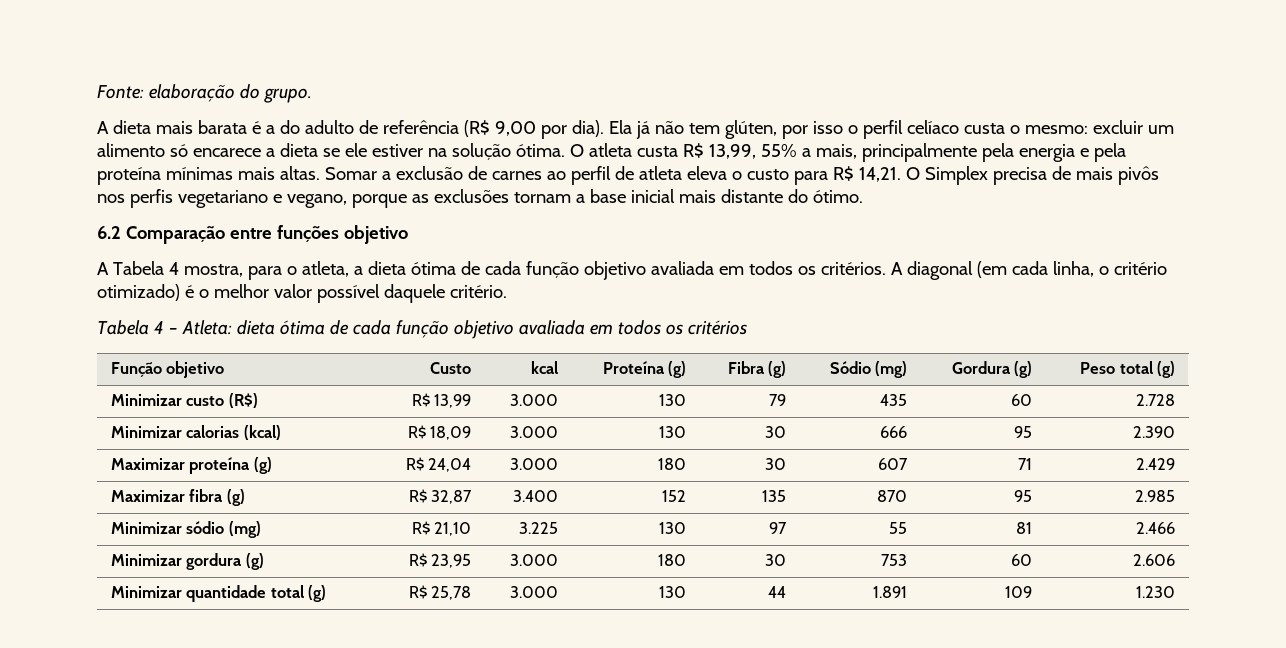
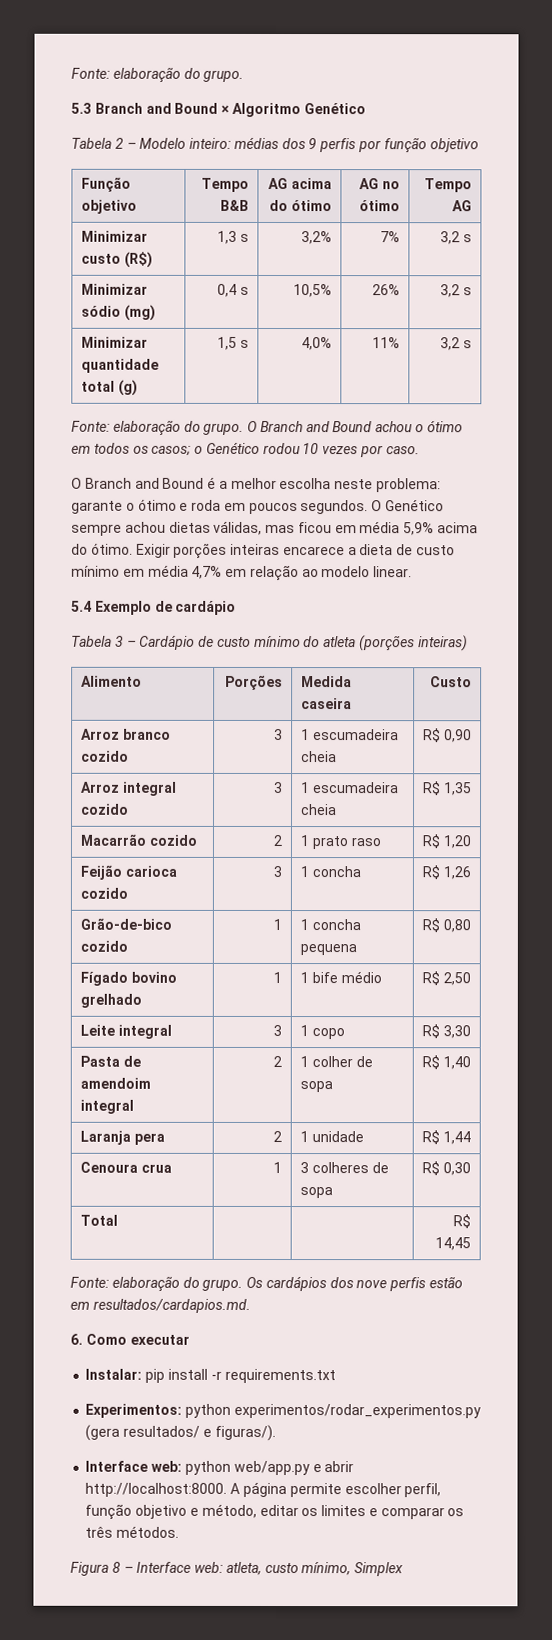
- A dieta mais barata é a do adulto de referência (R$ 9,00 por dia). Ela já não tem glúten, por isso o perfil celíaco custa o mesmo: excluir um alimento só encarece a dieta se ele estiver na solução ótima. O atleta custa R$ 13,99, 55% a mais, principalmente pela energia e pela proteína mínimas mais altas. Somar a exclusão de carnes ao perfil de atleta eleva o custo para R$ 14,21. O Simplex precisa de mais pivôs nos perfis vegetariano e vegano, porque as exclusões tornam a base inicial mais distante do ótimo.
- 6.2 Comparação entre funções objetivo
- A Tabela 4 mostra, para o atleta, a dieta ótima de cada função objetivo avaliada em todos os critérios. A diagonal (em cada linha, o critério otimizado) é o melhor valor possível daquele critério.
- Tabela 4 – Atleta: dieta ótima de cada função objetivo avaliada em todos os critérios
- Função objetivo | Custo | kcal | Proteína (g) | Fibra (g) | Sódio (mg) | Gordura (g) | Peso total (g)
- Minimizar custo (R$) | R$ 13,99 | 3.000 | 130 | 79 | 435 | 60 | 2.728
- Minimizar calorias (kcal) | R$ 18,09 | 3.000 | 130 | 30 | 666 | 95 | 2.390
- Maximizar proteína (g) | R$ 24,04 | 3.000 | 180 | 30 | 607 | 71 | 2.429
- Maximizar fibra (g) | R$ 32,87 | 3.400 | 152 | 135 | 870 | 95 | 2.985
- Minimizar sódio (mg) | R$ 21,10 | 3.225 | 130 | 97 | 55 | 81 | 2.466
- Minimizar gordura (g) | R$ 23,95 | 3.000 | 180 | 30 | 753 | 60 | 2.606
- Minimizar quantidade total (g) | R$ 25,78 | 3.000 | 130 | 44 | 1.891 | 109 | 1.230
+ 5.3 Branch and Bound × Algoritmo Genético
+ Tabela 2 – Modelo inteiro: médias dos 9 perfis por função objetivo
+ Função objetivo | Tempo B&B | AG acima do ótimo | AG no ótimo | Tempo AG
+ Minimizar custo (R$) | 1,3 s | 3,2% | 7% | 3,2 s
+ Minimizar sódio (mg) | 0,4 s | 10,5% | 26% | 3,2 s
+ Minimizar quantidade total (g) | 1,5 s | 4,0% | 11% | 3,2 s
+ Fonte: elaboração do grupo. O Branch and Bound achou o ótimo em todos os casos; o Genético rodou 10 vezes por caso.
+ O Branch and Bound é a melhor escolha neste problema: garante o ótimo e roda em poucos segundos. O Genético sempre achou dietas válidas, mas ficou em média 5,9% acima do ótimo. Exigir porções inteiras encarece a dieta de custo mínimo em média 4,7% em relação ao modelo linear.
+ 5.4 Exemplo de cardápio
+ Tabela 3 – Cardápio de custo mínimo do atleta (porções inteiras)
+ Alimento | Porções | Medida caseira | Custo
+ Arroz branco cozido | 3 | 1 escumadeira cheia | R$ 0,90
+ Arroz integral cozido | 3 | 1 escumadeira cheia | R$ 1,35
+ Macarrão cozido | 2 | 1 prato raso | R$ 1,20
+ Feijão carioca cozido | 3 | 1 concha | R$ 1,26
+ Grão-de-bico cozido | 1 | 1 concha pequena | R$ 0,80
+ Fígado bovino grelhado | 1 | 1 bife médio | R$ 2,50
+ Leite integral | 3 | 1 copo | R$ 3,30
+ Pasta de amendoim integral | 2 | 1 colher de sopa | R$ 1,40
+ Laranja pera | 2 | 1 unidade | R$ 1,44
+ Cenoura crua | 1 | 3 colheres de sopa | R$ 0,30
+ Total | | | R$ 14,45
+ Fonte: elaboração do grupo. Os cardápios dos nove perfis estão em resultados/cardapios.md.
+ 6. Como executar
+ Instalar: pip install -r requirements.txt
+ Experimentos: python experimentos/rodar_experimentos.py (gera resultados/ e figuras/).
+ Interface web: python web/app.py e abrir http://localhost:8000. A página permite escolher perfil, função objetivo e método, editar os limites e comparar os três métodos.
+ Figura 8 – Interface web: atleta, custo mínimo, Simplex

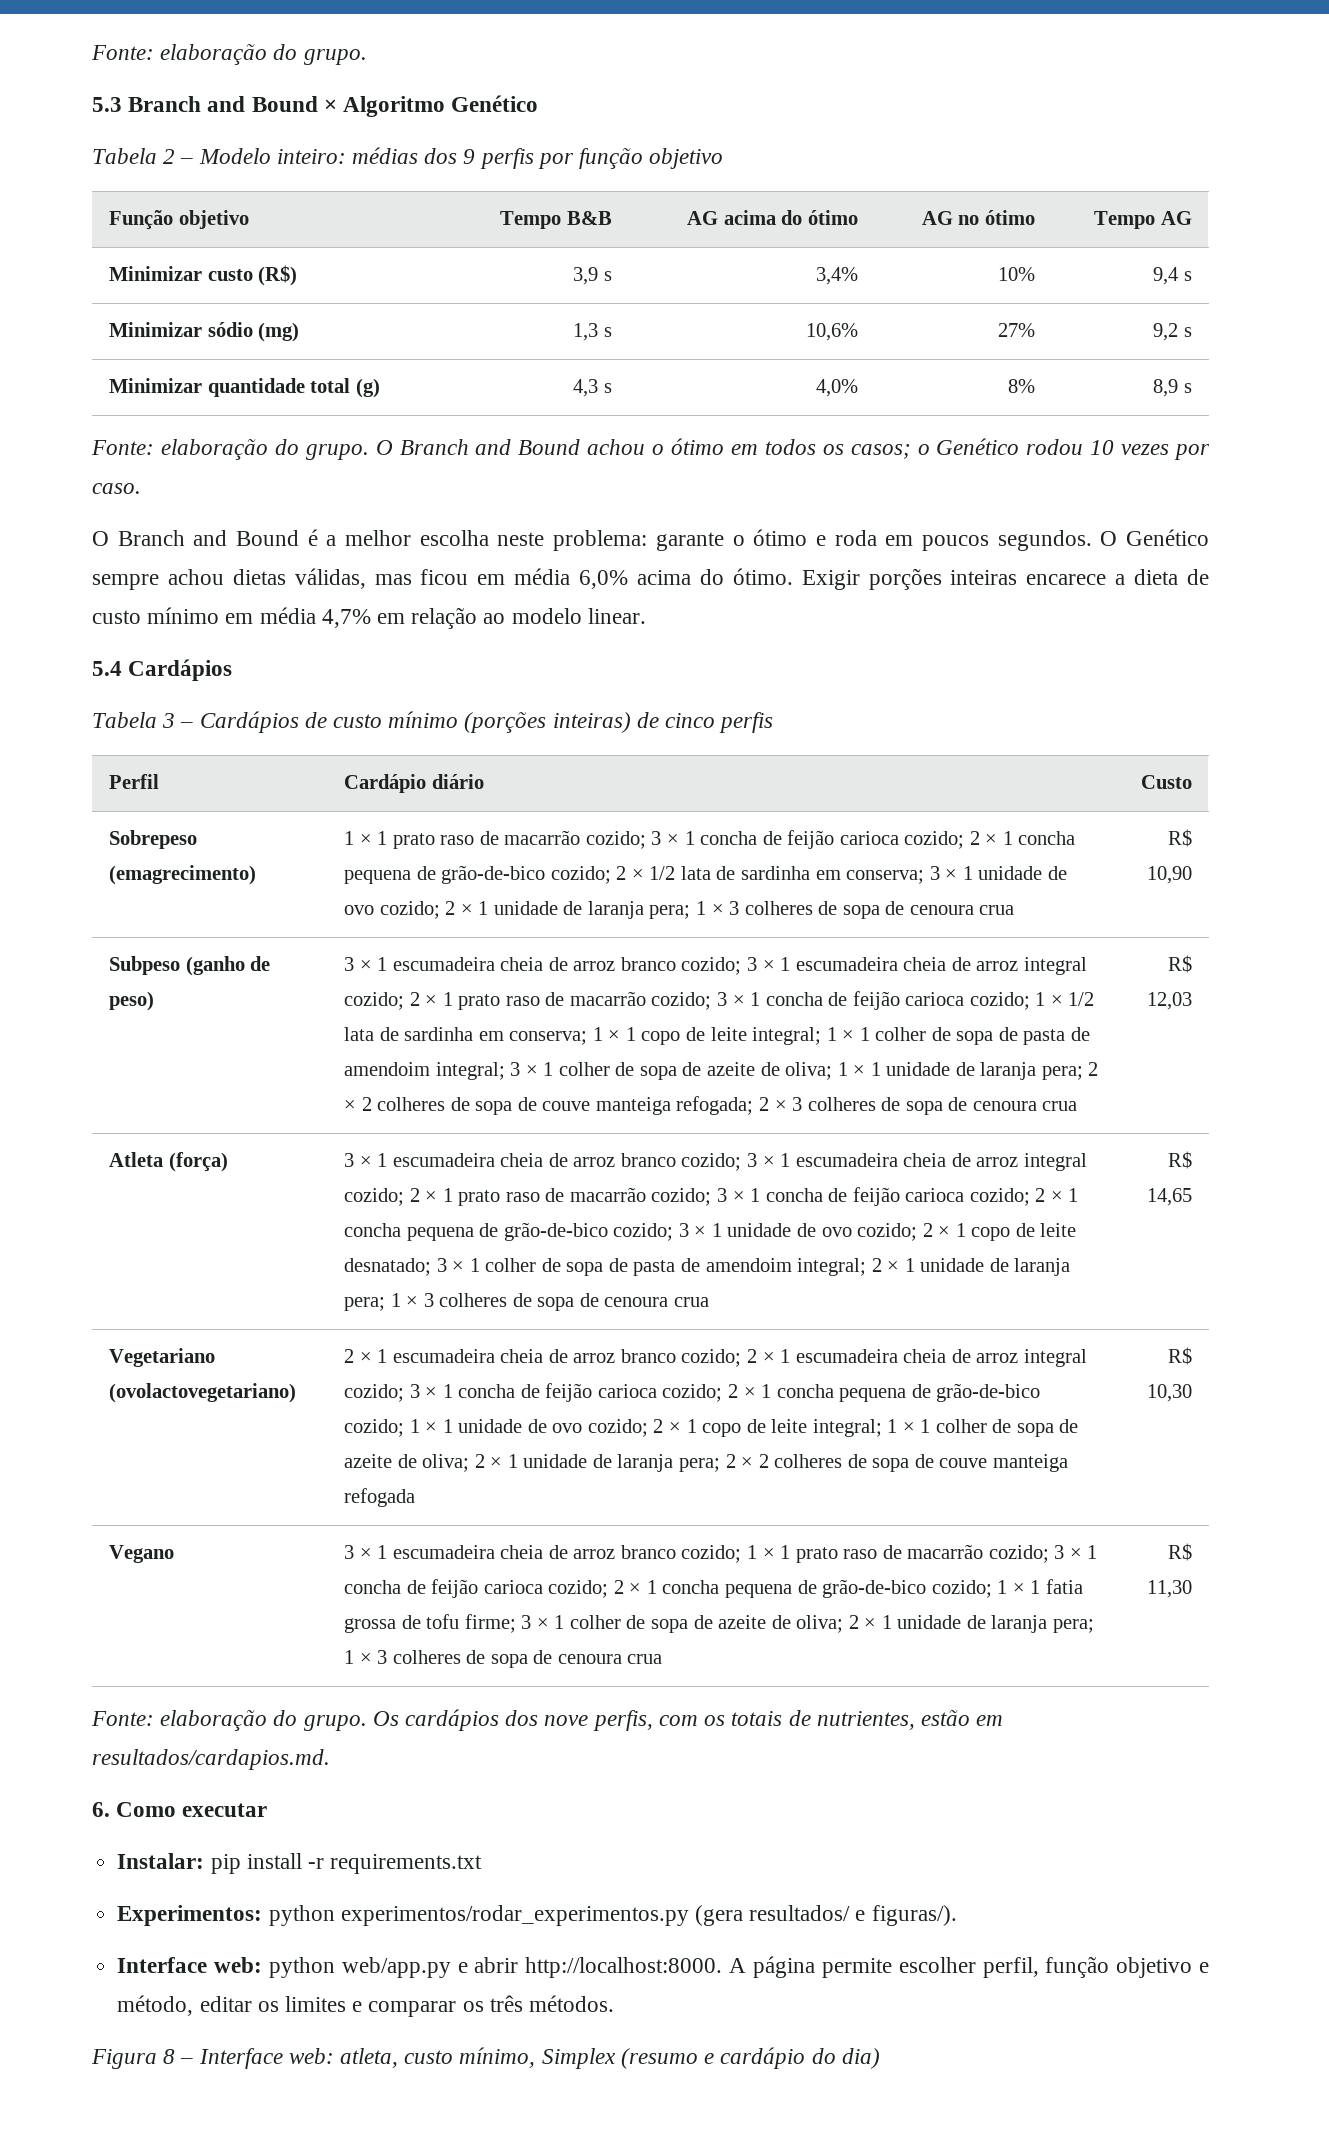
- Minimizar custo (R$) | 1,3 s | 3,2% | 7% | 3,2 s
+ Minimizar custo (R$) | 3,9 s | 3,4% | 10% | 9,4 s
- Minimizar sódio (mg) | 0,4 s | 10,5% | 26% | 3,2 s
+ Minimizar sódio (mg) | 1,3 s | 10,6% | 27% | 9,2 s
- Minimizar quantidade total (g) | 1,5 s | 4,0% | 11% | 3,2 s
+ Minimizar quantidade total (g) | 4,3 s | 4,0% | 8% | 8,9 s
- O Genético sempre achou dietas válidas, mas ficou em média 5,9% acima do ótimo.
+ O Genético sempre achou dietas válidas, mas ficou em média 6,0% acima do ótimo.
- 5.4 Exemplo de cardápio
+ 5.4 Cardápios
- Tabela 3 – Cardápio de custo mínimo do atleta (porções inteiras)
- Alimento | Porções | Medida caseira | Custo
- Arroz branco cozido | 3 | 1 escumadeira cheia | R$ 0,90
- Arroz integral cozido | 3 | 1 escumadeira cheia | R$ 1,35
- Macarrão cozido | 2 | 1 prato raso | R$ 1,20
- Feijão carioca cozido | 3 | 1 concha | R$ 1,26
- Grão-de-bico cozido | 1 | 1 concha pequena | R$ 0,80
- Fígado bovino grelhado | 1 | 1 bife médio | R$ 2,50
- Leite integral | 3 | 1 copo | R$ 3,30
- Pasta de amendoim integral | 2 | 1 colher de sopa | R$ 1,40
- Laranja pera | 2 | 1 unidade | R$ 1,44
- Cenoura crua | 1 | 3 colheres de sopa | R$ 0,30
- Total | | | R$ 14,45
+ Tabela 3 – Cardápios de custo mínimo (porções inteiras) de cinco perfis
+ Perfil | Cardápio diário | Custo
+ Sobrepeso (emagrecimento) | 1 × 1 prato raso de macarrão cozido; 3 × 1 concha de feijão carioca cozido; 2 × 1 concha pequena de grão-de-bico cozido; 2 × 1/2 lata de sardinha em conserva; 3 × 1 unidade de ovo cozido; 2 × 1 unidade de laranja pera; 1 × 3 colheres de sopa de cenoura crua | R$ 10,90
+ Subpeso (ganho de peso) | 3 × 1 escumadeira cheia de arroz branco cozido; 3 × 1 escumadeira cheia de arroz integral cozido; 2 × 1 prato raso de macarrão cozido; 3 × 1 concha de feijão carioca cozido; 1 × 1/2 lata de sardinha em conserva; 1 × 1 copo de leite integral; 1 × 1 colher de sopa de pasta de amendoim integral; 3 × 1 colher de sopa de azeite de oliva; 1 × 1 unidade de laranja pera; 2 × 2 colheres de sopa de couve manteiga refogada; 2 × 3 colheres de sopa de cenoura crua | R$ 12,03
+ Atleta (força) | 3 × 1 escumadeira cheia de arroz branco cozido; 3 × 1 escumadeira cheia de arroz integral cozido; 2 × 1 prato raso de macarrão cozido; 3 × 1 concha de feijão carioca cozido; 2 × 1 concha pequena de grão-de-bico cozido; 3 × 1 unidade de ovo cozido; 2 × 1 copo de leite desnatado; 3 × 1 colher de sopa de pasta de amendoim integral; 2 × 1 unidade de laranja pera; 1 × 3 colheres de sopa de cenoura crua | R$ 14,65
+ Vegetariano (ovolactovegetariano) | 2 × 1 escumadeira cheia de arroz branco cozido; 2 × 1 escumadeira cheia de arroz integral cozido; 3 × 1 concha de feijão carioca cozido; 2 × 1 concha pequena de grão-de-bico cozido; 1 × 1 unidade de ovo cozido; 2 × 1 copo de leite integral; 1 × 1 colher de sopa de azeite de oliva; 2 × 1 unidade de laranja pera; 2 × 2 colheres de sopa de couve manteiga refogada | R$ 10,30
+ Vegano | 3 × 1 escumadeira cheia de arroz branco cozido; 1 × 1 prato raso de macarrão cozido; 3 × 1 concha de feijão carioca cozido; 2 × 1 concha pequena de grão-de-bico cozido; 1 × 1 fatia grossa de tofu firme; 3 × 1 colher de sopa de azeite de oliva; 2 × 1 unidade de laranja pera; 1 × 3 colheres de sopa de cenoura crua | R$ 11,30
- Os cardápios dos nove perfis estão em resultados/cardapios.md.
+ Os cardápios dos nove perfis, com os totais de nutrientes, estão em resultados/cardapios.md.
- Figura 8 – Interface web: atleta, custo mínimo, Simplex
+ Figura 8 – Interface web: atleta, custo mínimo, Simplex (resumo e cardápio do dia)

